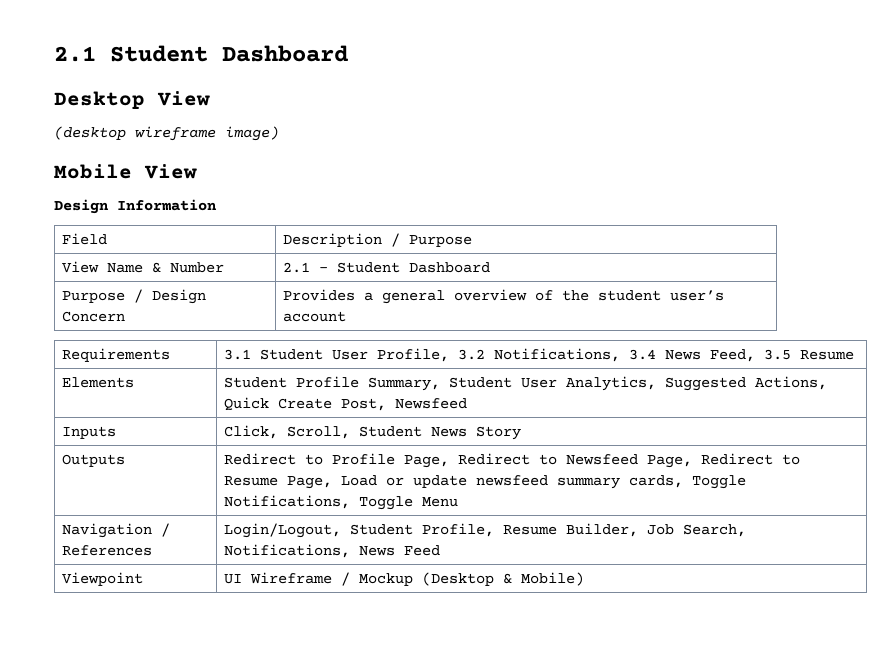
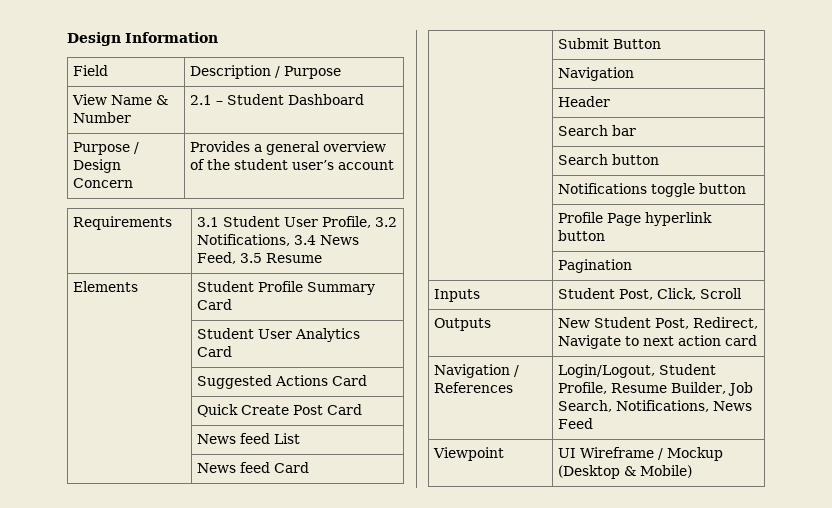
- 2.1 Student Dashboard
- Desktop View
- (desktop wireframe image)
- Mobile View
- Elements | Student Profile Summary, Student User Analytics, Suggested Actions, Quick Create Post, Newsfeed
- Inputs | Click, Scroll, Student News Story
- Outputs | Redirect to Profile Page, Redirect to Newsfeed Page, Redirect to Resume Page, Load or update newsfeed summary cards, Toggle Notifications, Toggle Menu
+ Elements | Student Profile Summary Card
+ | Student User Analytics Card
+ | Suggested Actions Card
+ | Quick Create Post Card
+ | News feed List
+ | News feed Card
+ | Submit Button
+ | Navigation
+ | Header
+ | Search bar
+ | Search button
+ | Notifications toggle button
+ | Profile Page hyperlink button
+ | Pagination
+ Inputs | Student Post, Click, Scroll
+ Outputs | New Student Post, Redirect, Navigate to next action card

